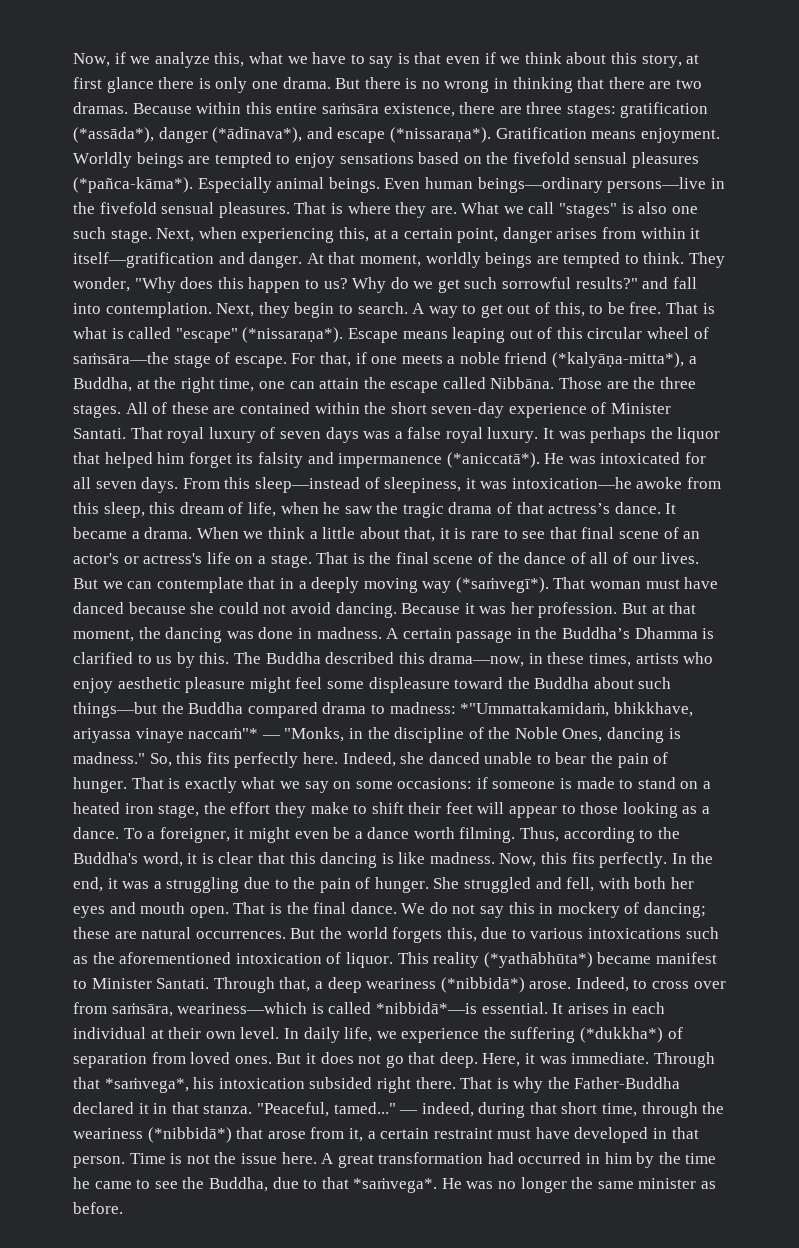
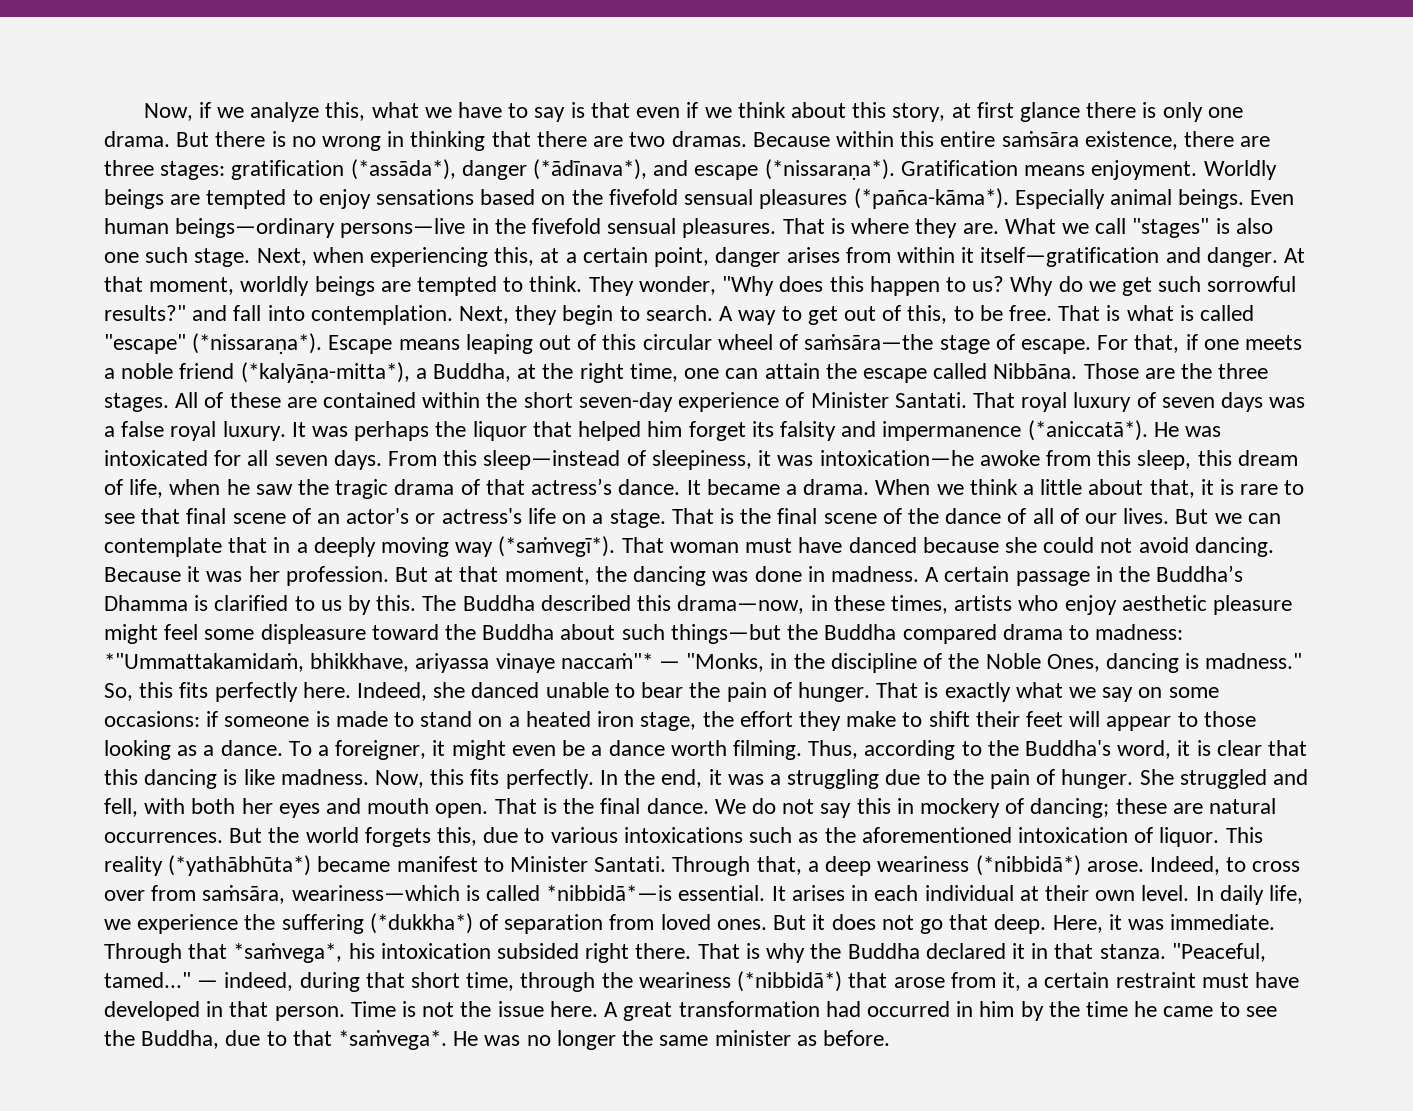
- That is why the Father-Buddha declared it in that stanza.
+ That is why the Buddha declared it in that stanza.

